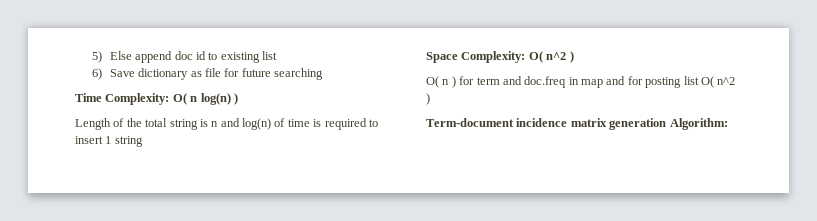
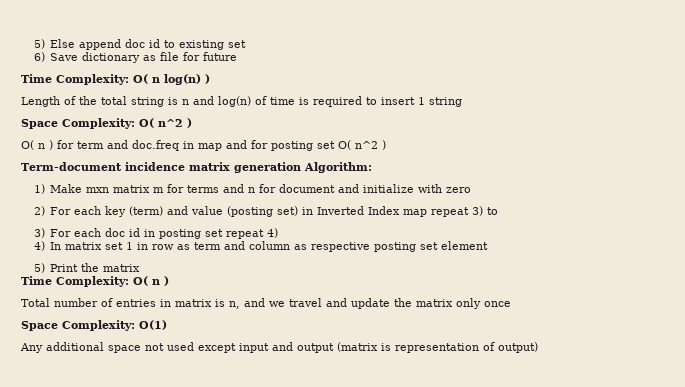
- 5) Else append doc id to existing list
+ 5) Else append doc id to existing set
- 6) Save dictionary as file for future searching
+ 6) Save dictionary as file for future
- O( n ) for term and doc.freq in map and for posting list O( n^2 )
+ O( n ) for term and doc.freq in map and for posting set O( n^2 )
+ 1) Make mxn matrix m for terms and n for document and initialize with zero
+ 2) For each key (term) and value (posting set) in Inverted Index map repeat 3) to
+ 3) For each doc id in posting set repeat 4)
+ 4) In matrix set 1 in row as term and column as respective posting set element
+ 5) Print the matrix
+ Time Complexity: O( n )
+ Total number of entries in matrix is n, and we travel and update the matrix only once
+ Space Complexity: O(1)
+ Any additional space not used except input and output (matrix is representation of output)

